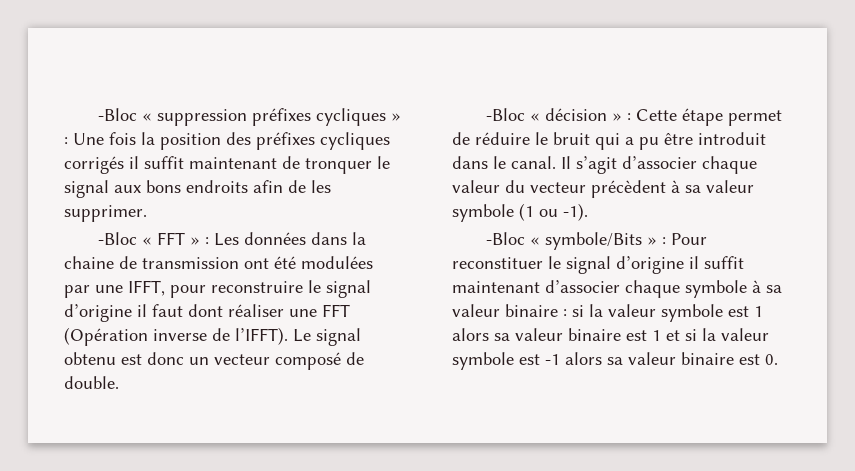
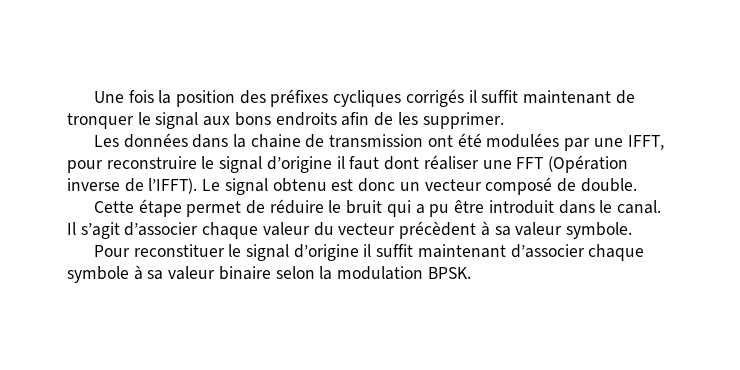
- -Bloc « suppression préfixes cycliques » : Une fois la position des préfixes cycliques corrigés il suffit maintenant de tronquer le signal aux bons endroits afin de les supprimer.
+ Une fois la position des préfixes cycliques corrigés il suffit maintenant de tronquer le signal aux bons endroits afin de les supprimer.
- -Bloc « FFT » : Les données dans la chaine de transmission ont été modulées par une IFFT, pour reconstruire le signal d’origine il faut dont réaliser une FFT (Opération inverse de l’IFFT).
+ Les données dans la chaine de transmission ont été modulées par une IFFT, pour reconstruire le signal d’origine il faut dont réaliser une FFT (Opération inverse de l’IFFT).
- -Bloc « décision » : Cette étape permet de réduire le bruit qui a pu être introduit dans le canal.
+ Cette étape permet de réduire le bruit qui a pu être introduit dans le canal.
- Il s’agit d’associer chaque valeur du vecteur précèdent à sa valeur symbole (1 ou -1).
- -Bloc « symbole/Bits » : Pour reconstituer le signal d’origine il suffit maintenant d’associer chaque symbole à sa valeur binaire : si la valeur symbole est 1 alors sa valeur binaire est 1 et si la valeur symbole est -1 alors sa valeur binaire est 0.
+ Il s’agit d’associer chaque valeur du vecteur précèdent à sa valeur symbole.
+ Pour reconstituer le signal d’origine il suffit maintenant d’associer chaque symbole à sa valeur binaire selon la modulation BPSK.

